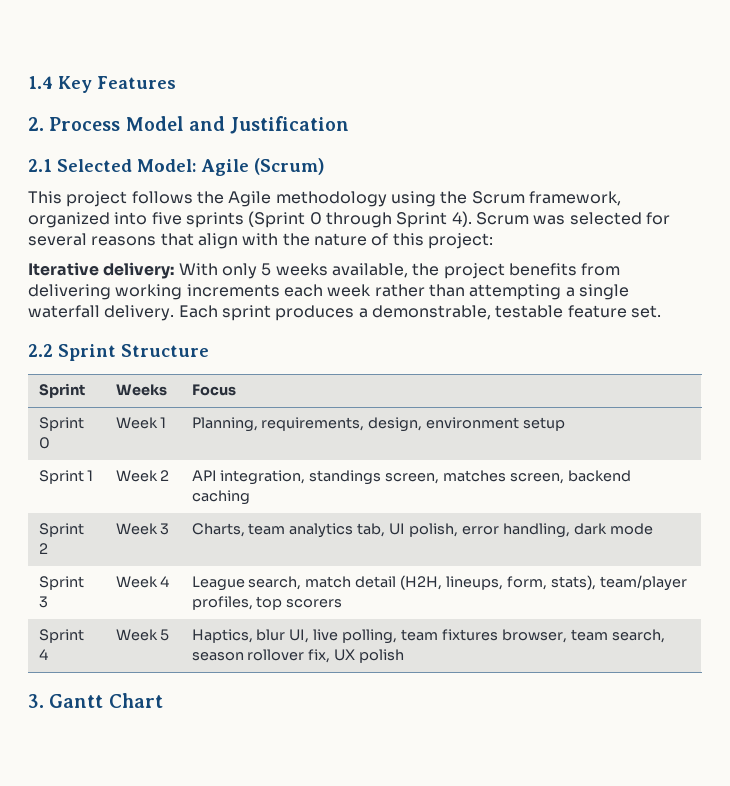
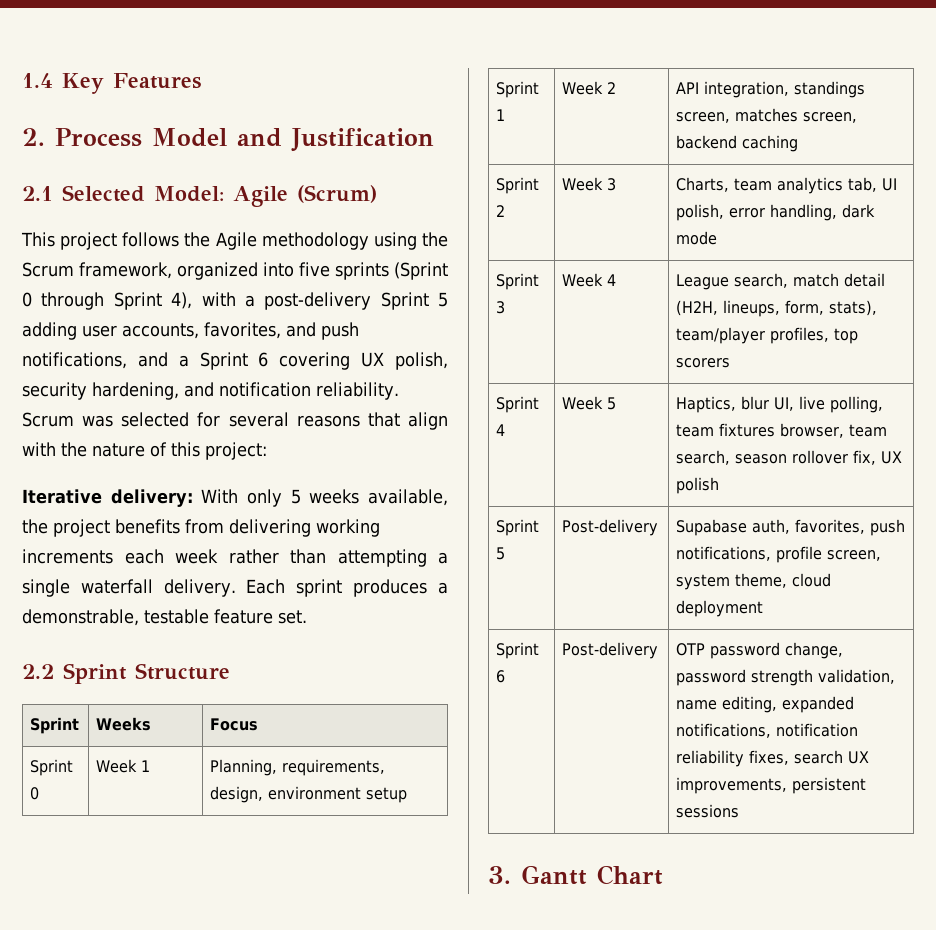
- This project follows the Agile methodology using the Scrum framework, organized into five sprints (Sprint 0 through Sprint 4).
+ This project follows the Agile methodology using the Scrum framework, organized into five sprints (Sprint 0 through Sprint 4), with a post-delivery Sprint 5 adding user accounts, favorites, and push notifications, and a Sprint 6 covering UX polish, security hardening, and notification reliability.
+ Sprint 5 | Post-delivery | Supabase auth, favorites, push notifications, profile screen, system theme, cloud deployment
+ Sprint 6 | Post-delivery | OTP password change, password strength validation, name editing, expanded notifications, notification reliability fixes, search UX improvements, persistent sessions

